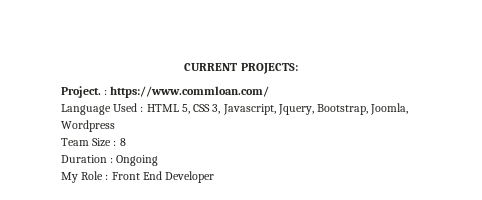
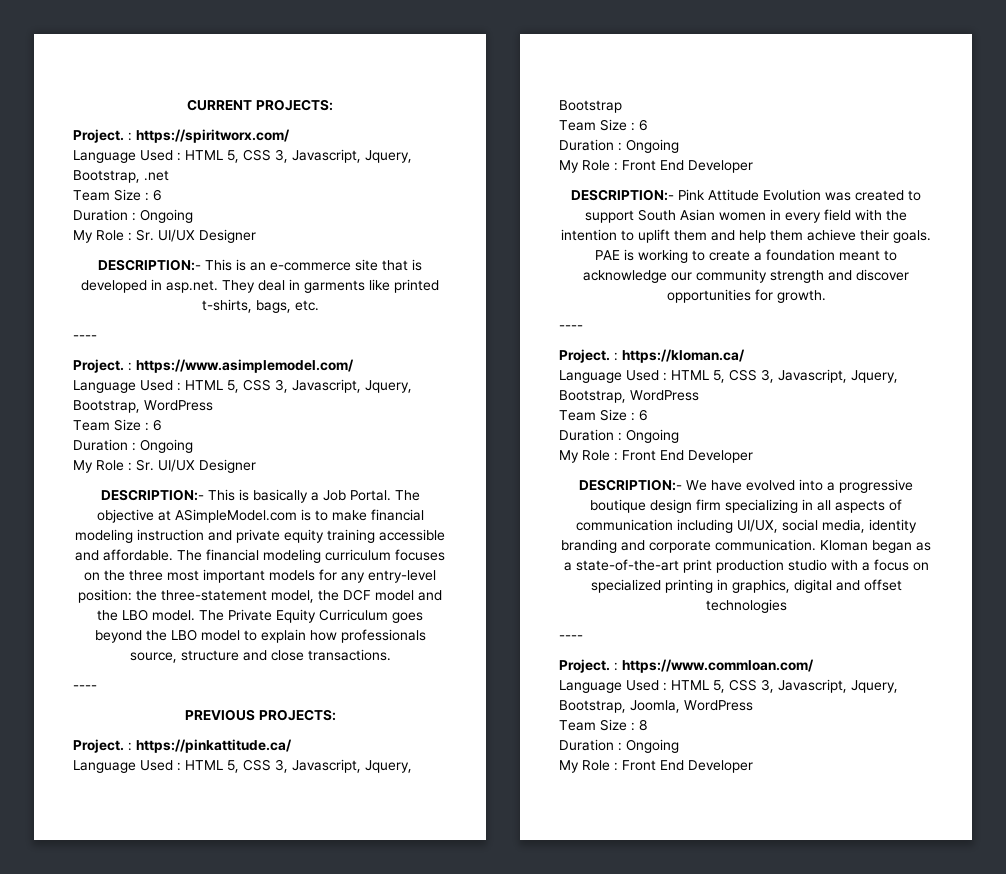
+ Project. : https://spiritworx.com/
+ Language Used : HTML 5, CSS 3, Javascript, Jquery, Bootstrap, .net
+ Team Size : 6
+ Duration : Ongoing
+ My Role : Sr. UI/UX Designer
+ DESCRIPTION:- This is an e-commerce site that is developed in asp.net. They deal in garments like printed t-shirts, bags, etc.
+ ----
+ Project. : https://www.asimplemodel.com/
+ Language Used : HTML 5, CSS 3, Javascript, Jquery, Bootstrap, WordPress
+ Team Size : 6
+ Duration : Ongoing
+ My Role : Sr. UI/UX Designer
+ DESCRIPTION:- This is basically a Job Portal. The objective at ASimpleModel.com is to make financial modeling instruction and private equity training accessible and affordable. The financial modeling curriculum focuses on the three most important models for any entry-level position: the three-statement model, the DCF model and the LBO model. The Private Equity Curriculum goes beyond the LBO model to explain how professionals source, structure and close transactions.
+ ----
+ PREVIOUS PROJECTS:
+ Project. : https://pinkattitude.ca/
+ Language Used : HTML 5, CSS 3, Javascript, Jquery, Bootstrap
+ Team Size : 6
+ Duration : Ongoing
+ My Role : Front End Developer
+ DESCRIPTION:- Pink Attitude Evolution was created to support South Asian women in every field with the intention to uplift them and help them achieve their goals. PAE is working to create a foundation meant to acknowledge our community strength and discover opportunities for growth.
+ ----
+ Project. : https://kloman.ca/
+ Language Used : HTML 5, CSS 3, Javascript, Jquery, Bootstrap, WordPress
+ Team Size : 6
+ Duration : Ongoing
+ My Role : Front End Developer
+ DESCRIPTION:- We have evolved into a progressive boutique design firm specializing in all aspects of communication including UI/UX, social media, identity branding and corporate communication. Kloman began as a state-of-the-art print production studio with a focus on specialized printing in graphics, digital and offset technologies
+ ----
- Language Used : HTML 5, CSS 3, Javascript, Jquery, Bootstrap, Joomla, Wordpress
+ Language Used : HTML 5, CSS 3, Javascript, Jquery, Bootstrap, Joomla, WordPress

